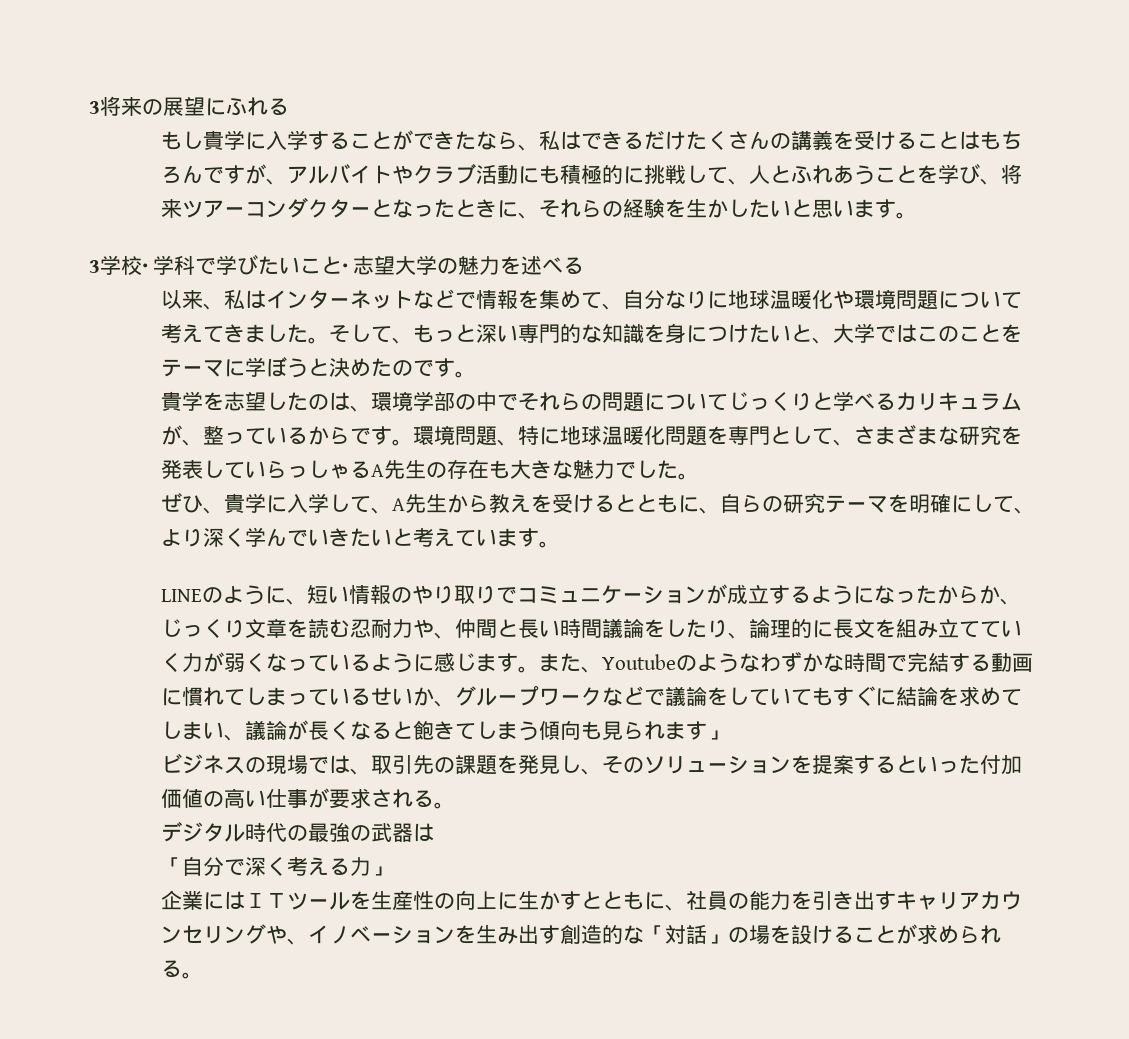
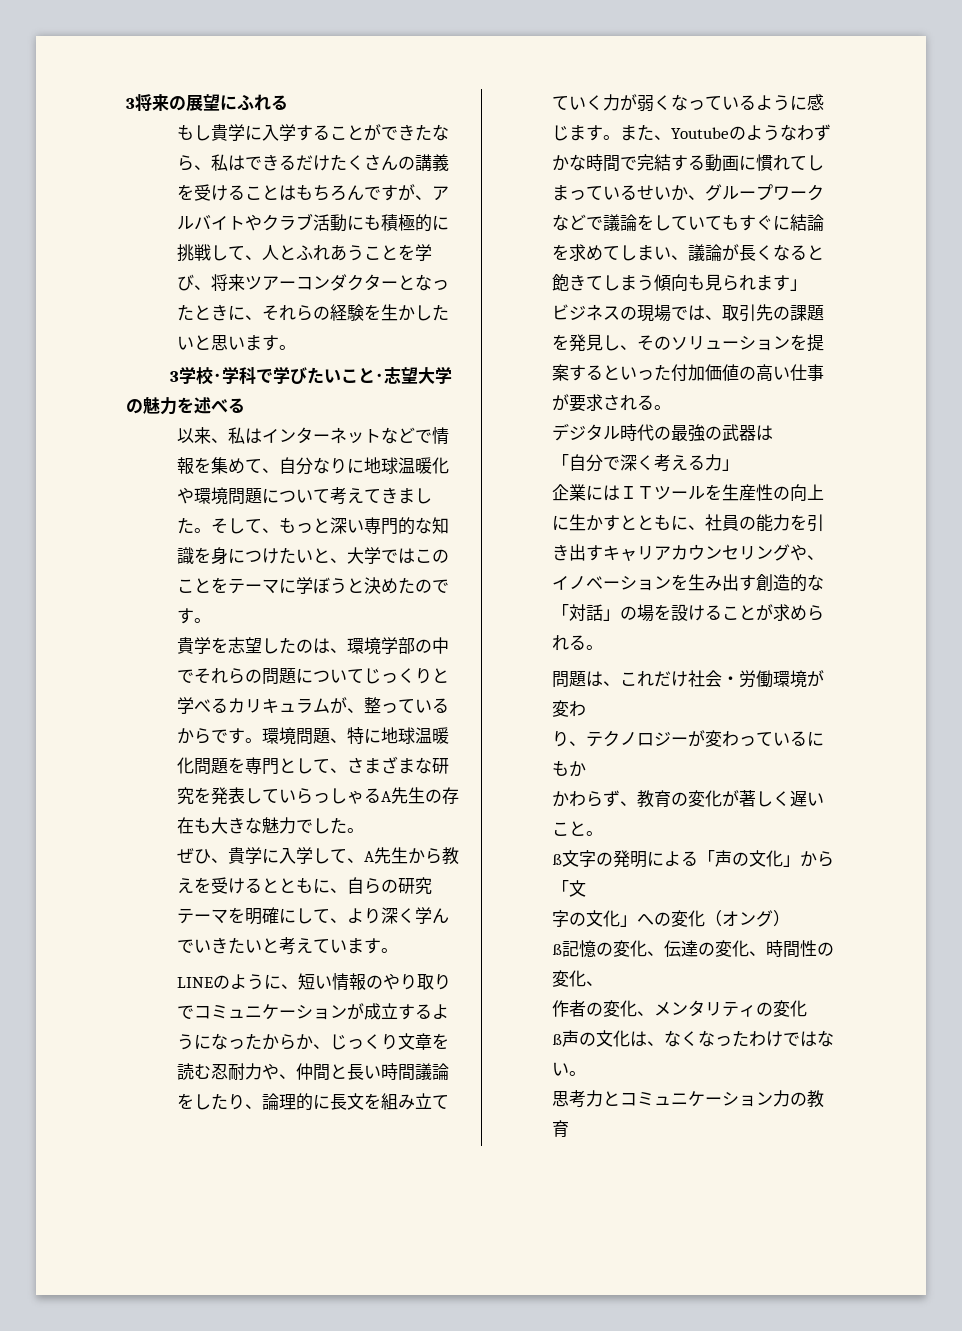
+ 問題は、これだけ社会・労働環境が変わ
+ り、テクノロジーが変わっているにもか
+ かわらず、教育の変化が著しく遅いこと。
+ ß文字の発明による「声の文化」から「文
+ 字の文化」への変化（オング）
+ ß記憶の変化、伝達の変化、時間性の変化、
+ 作者の変化、メンタリティの変化
+ ß声の文化は、なくなったわけではない。
+ 思考力とコミュニケーション力の教育

